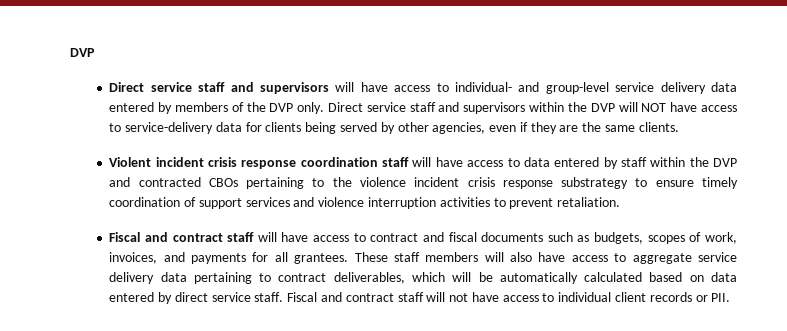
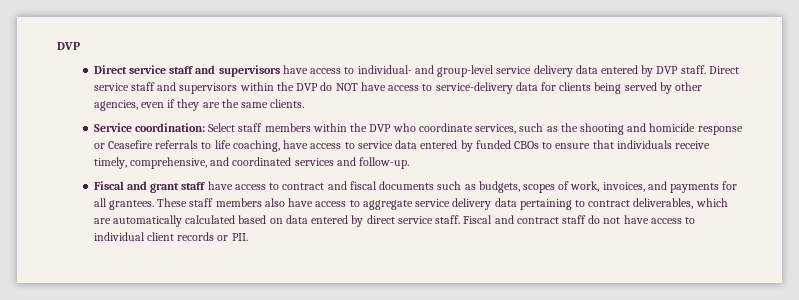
- Direct service staff and supervisors will have access to individual- and group-level service delivery data entered by members of the DVP only.
+ Direct service staff and supervisors have access to individual- and group-level service delivery data entered by DVP staff.
- Direct service staff and supervisors within the DVP will NOT have access to service-delivery data for clients being served by other agencies, even if they are the same clients.
+ Direct service staff and supervisors within the DVP do NOT have access to service-delivery data for clients being served by other agencies, even if they are the same clients.
- Violent incident crisis response coordination staff will have access to data entered by staff within the DVP and contracted CBOs pertaining to the violence incident crisis response substrategy to ensure timely coordination of support services and violence interruption activities to prevent retaliation.
- Fiscal and contract staff will have access to contract and fiscal documents such as budgets, scopes of work, invoices, and payments for all grantees.
+ Service coordination: Select staff members within the DVP who coordinate services, such as the shooting and homicide response or Ceasefire referrals to life coaching, have access to service data entered by funded CBOs to ensure that individuals receive timely, comprehensive, and coordinated services and follow-up.
+ Fiscal and grant staff have access to contract and fiscal documents such as budgets, scopes of work, invoices, and payments for all grantees.
- These staff members will also have access to aggregate service delivery data pertaining to contract deliverables, which will be automatically calculated based on data entered by direct service staff.
+ These staff members also have access to aggregate service delivery data pertaining to contract deliverables, which are automatically calculated based on data entered by direct service staff.
- Fiscal and contract staff will not have access to individual client records or PII.
+ Fiscal and contract staff do not have access to individual client records or PII.

